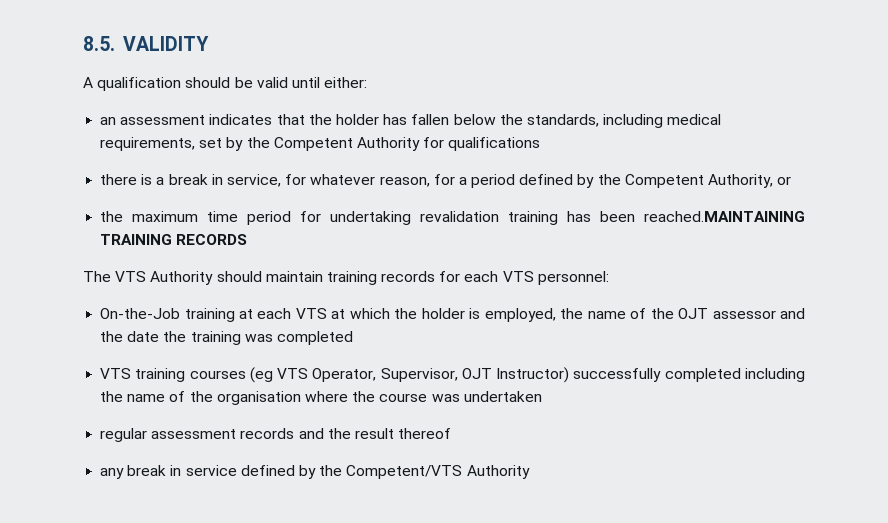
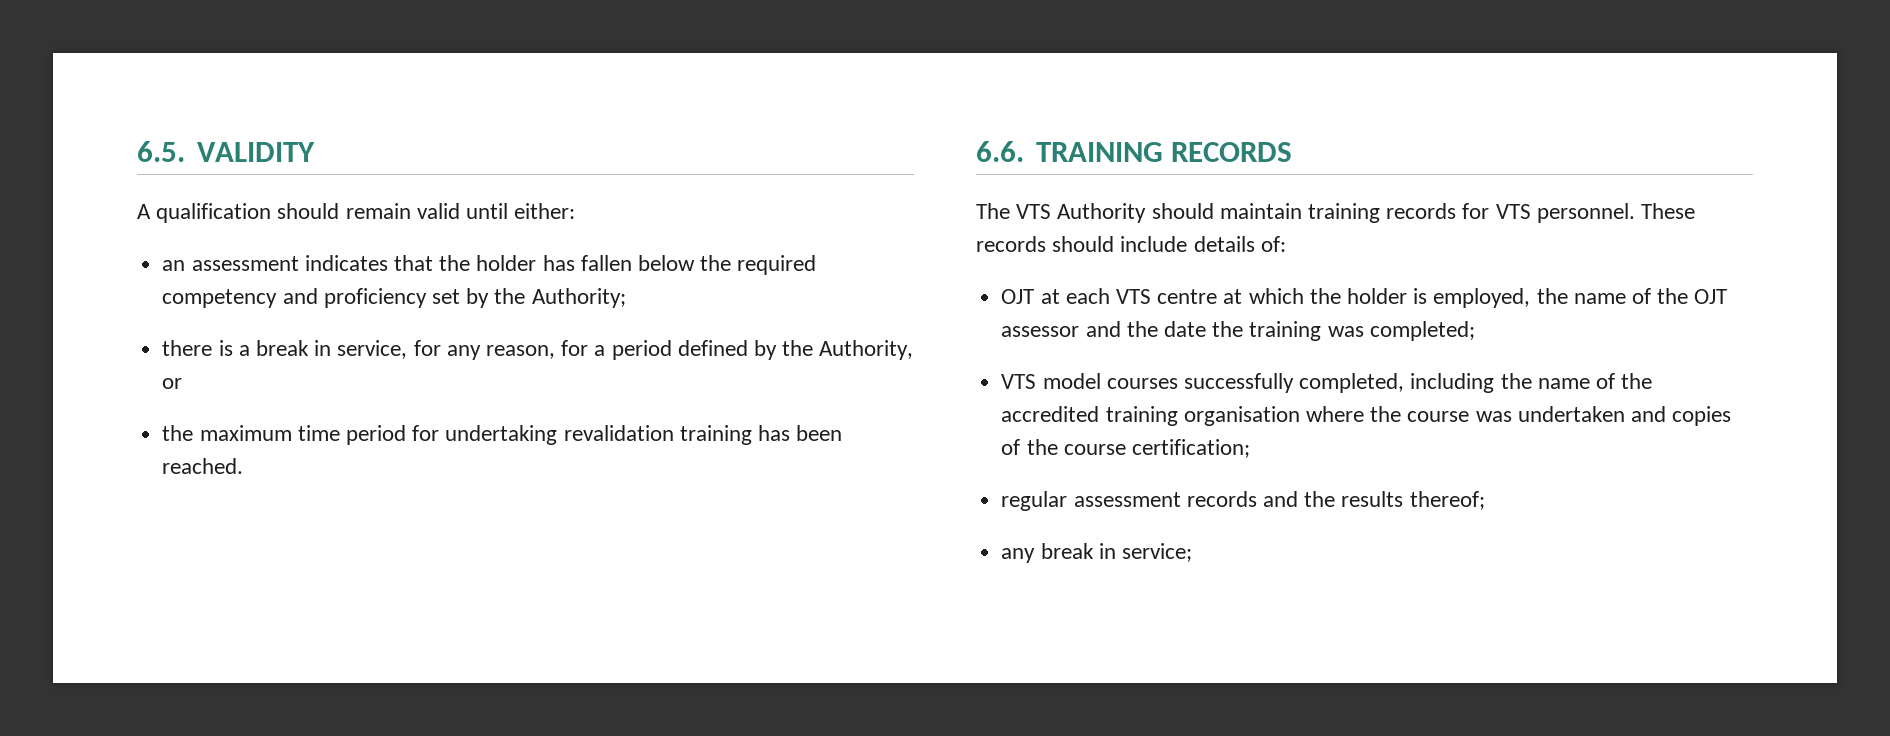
- 8.5. VALIDITY
+ 6.5. VALIDITY
- A qualification should be valid until either:
+ A qualification should remain valid until either:
- an assessment indicates that the holder has fallen below the standards, including medical requirements, set by the Competent Authority for qualifications
+ an assessment indicates that the holder has fallen below the required competency and proficiency set by the Authority;
- there is a break in service, for whatever reason, for a period defined by the Competent Authority, or
+ there is a break in service, for any reason, for a period defined by the Authority, or
- the maximum time period for undertaking revalidation training has been reached.MAINTAINING TRAINING RECORDS
+ the maximum time period for undertaking revalidation training has been reached.
+ 6.6. TRAINING RECORDS
- The VTS Authority should maintain training records for each VTS personnel:
- On-the-Job training at each VTS at which the holder is employed, the name of the OJT assessor and the date the training was completed
- VTS training courses (eg VTS Operator, Supervisor, OJT Instructor) successfully completed including the name of the organisation where the course was undertaken
+ The VTS Authority should maintain training records for VTS personnel. These records should include details of:
+ OJT at each VTS centre at which the holder is employed, the name of the OJT assessor and the date the training was completed;
+ VTS model courses successfully completed, including the name of the accredited training organisation where the course was undertaken and copies of the course certification;
- regular assessment records and the result thereof
+ regular assessment records and the results thereof;
- any break in service defined by the Competent/VTS Authority
+ any break in service;

